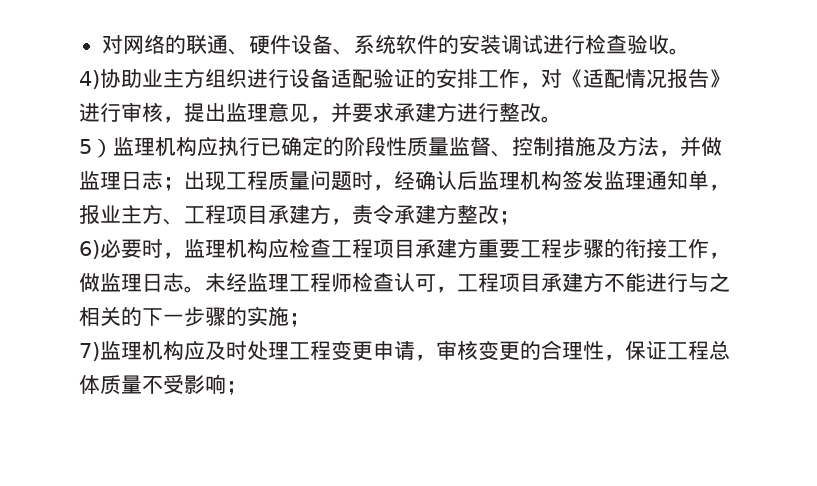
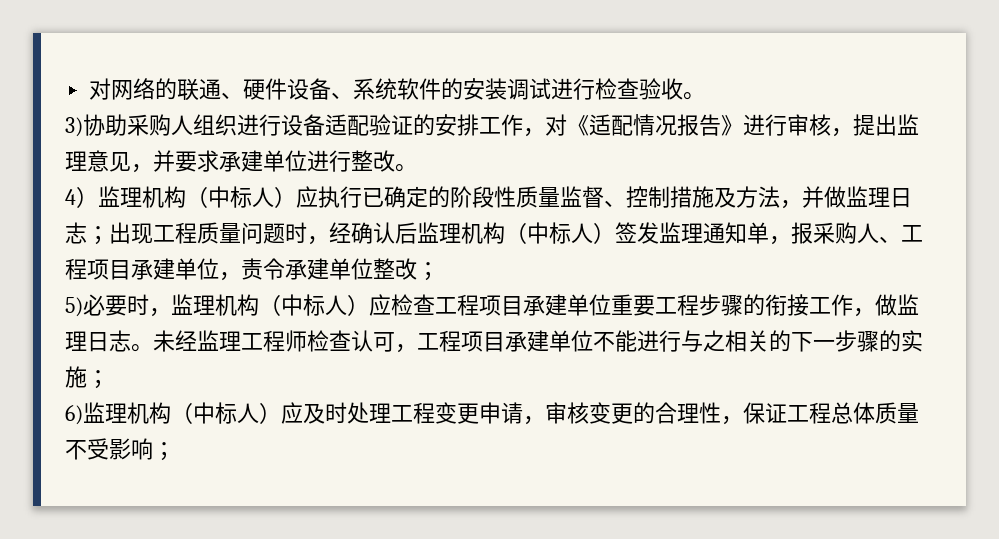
- 4)协助业主方组织进行设备适配验证的安排工作，对《适配情况报告》进行审核，提出监理意见，并要求承建方进行整改。
+ 3)协助采购人组织进行设备适配验证的安排工作，对《适配情况报告》进行审核，提出监理意见，并要求承建单位进行整改。
- 5）监理机构应执行已确定的阶段性质量监督、控制措施及方法，并做监理日志；出现工程质量问题时，经确认后监理机构签发监理通知单，报业主方、工程项目承建方，责令承建方整改；
+ 4）监理机构（中标人）应执行已确定的阶段性质量监督、控制措施及方法，并做监理日志；出现工程质量问题时，经确认后监理机构（中标人）签发监理通知单，报采购人、工程项目承建单位，责令承建单位整改；
- 6)必要时，监理机构应检查工程项目承建方重要工程步骤的衔接工作，做监理日志。
+ 5)必要时，监理机构（中标人）应检查工程项目承建单位重要工程步骤的衔接工作，做监理日志。
- 未经监理工程师检查认可，工程项目承建方不能进行与之相关的下一步骤的实施；
+ 未经监理工程师检查认可，工程项目承建单位不能进行与之相关的下一步骤的实施；
- 7)监理机构应及时处理工程变更申请，审核变更的合理性，保证工程总体质量不受影响；
+ 6)监理机构（中标人）应及时处理工程变更申请，审核变更的合理性，保证工程总体质量不受影响；

